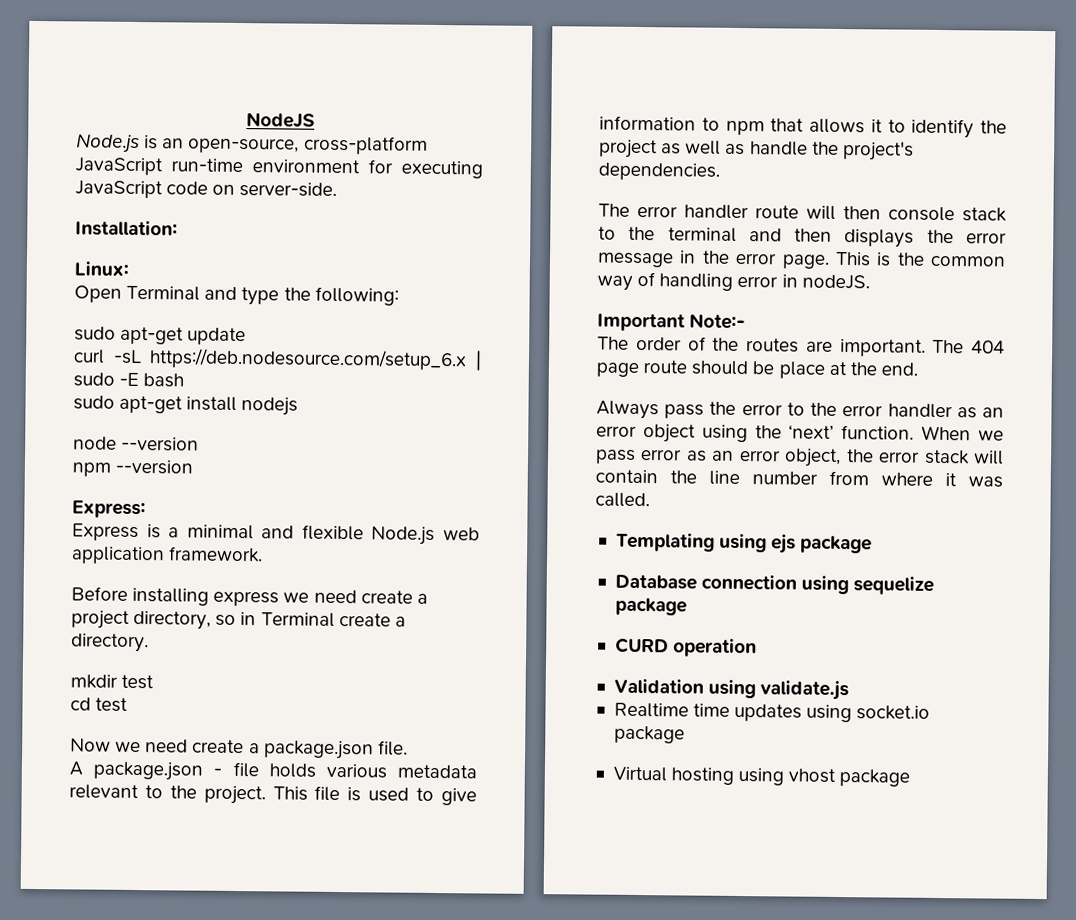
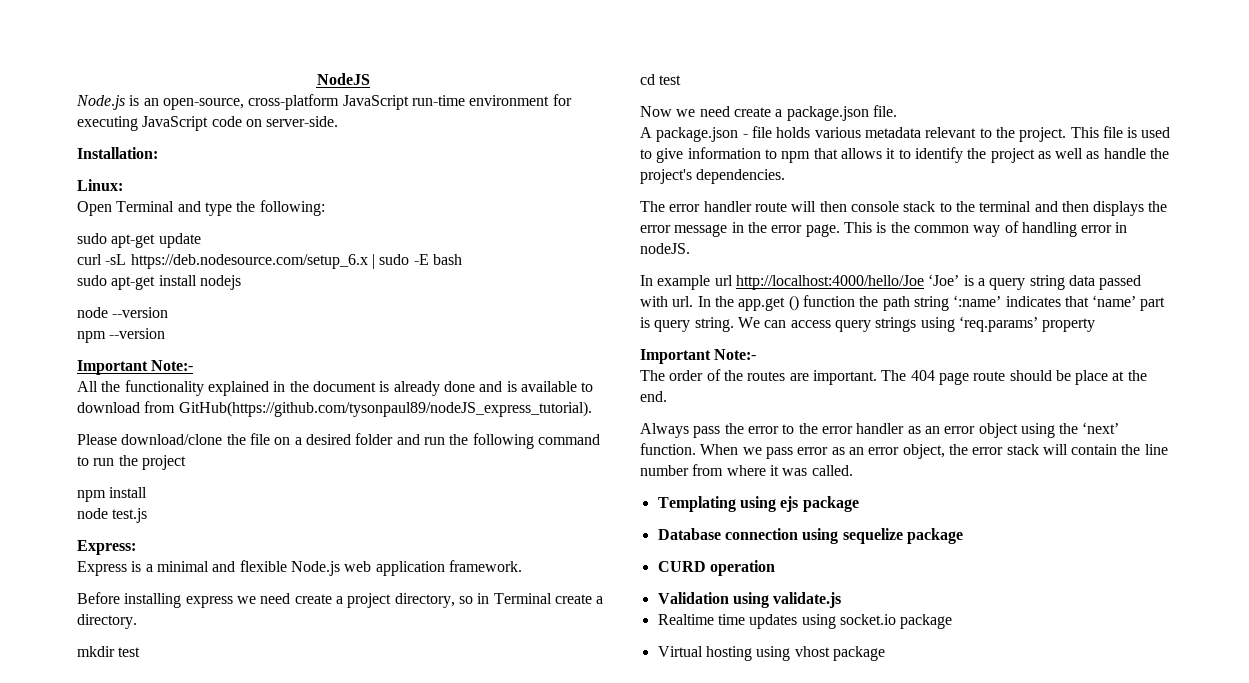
  npm --version
+ Important Note:-
+ All the functionality explained in the document is already done and is available to download from GitHub(https://github.com/tysonpaul89/nodeJS_express_tutorial).
+ Please download/clone the file on a desired folder and run the following command to run the project
+ npm install
+ node test.js
+ In example url http://localhost:4000/hello/Joe ‘Joe’ is a query string data passed with url. In the app.get () function the path string ‘:name’ indicates that ‘name’ part is query string. We can access query strings using ‘req.params’ property

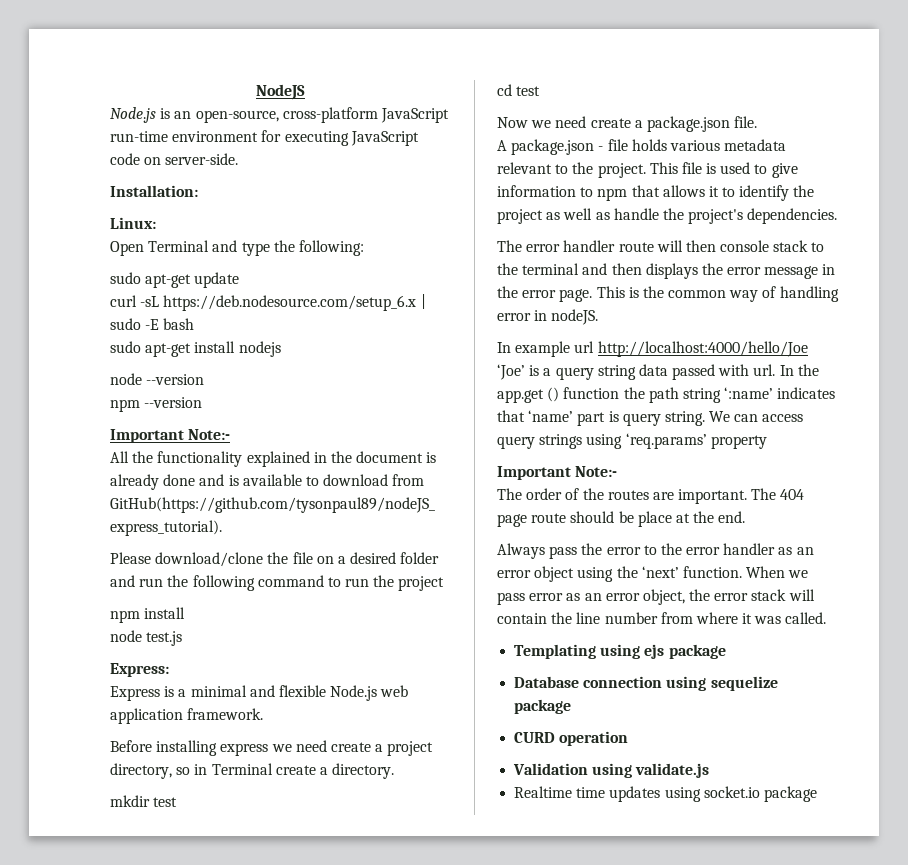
- Virtual hosting using vhost package

